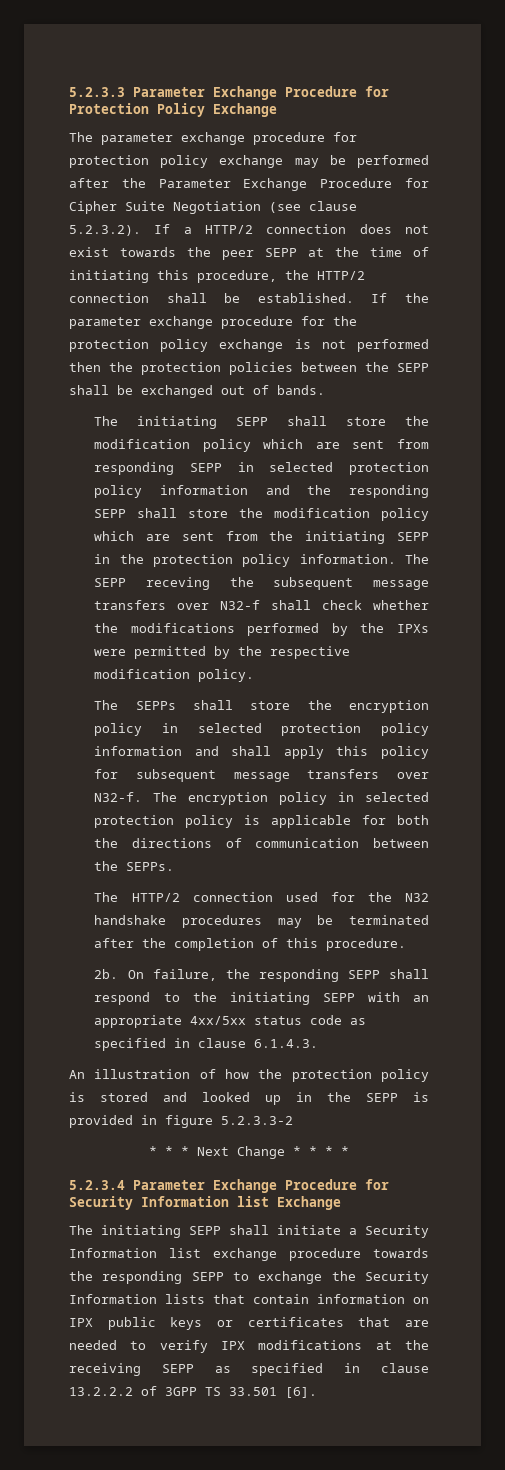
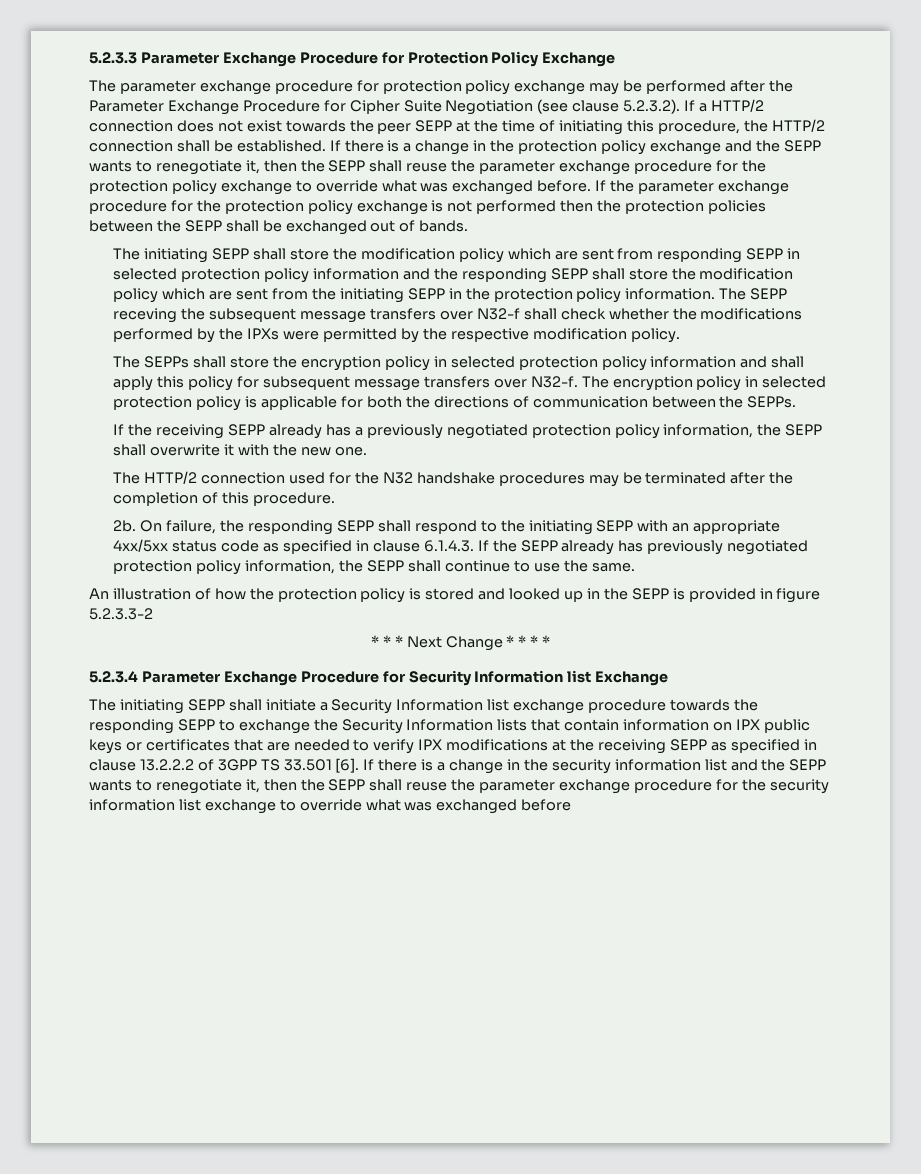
- If the parameter exchange procedure for the protection policy exchange is not performed then the protection policies between the SEPP shall be exchanged out of bands.
+ If there is a change in the protection policy exchange and the SEPP wants to renegotiate it, then the SEPP shall reuse the parameter exchange procedure for the protection policy exchange to override what was exchanged before. If the parameter exchange procedure for the protection policy exchange is not performed then the protection policies between the SEPP shall be exchanged out of bands.
+ If the receiving SEPP already has a previously negotiated protection policy information, the SEPP shall overwrite it with the new one.
- On failure, the responding SEPP shall respond to the initiating SEPP with an appropriate 4xx/5xx status code as specified in clause 6.1.4.3.
+ On failure, the responding SEPP shall respond to the initiating SEPP with an appropriate 4xx/5xx status code as specified in clause 6.1.4.3. If the SEPP already has previously negotiated protection policy information, the SEPP shall continue to use the same.
+ If there is a change in the security information list and the SEPP wants to renegotiate it, then the SEPP shall reuse the parameter exchange procedure for the security information list exchange to override what was exchanged before

